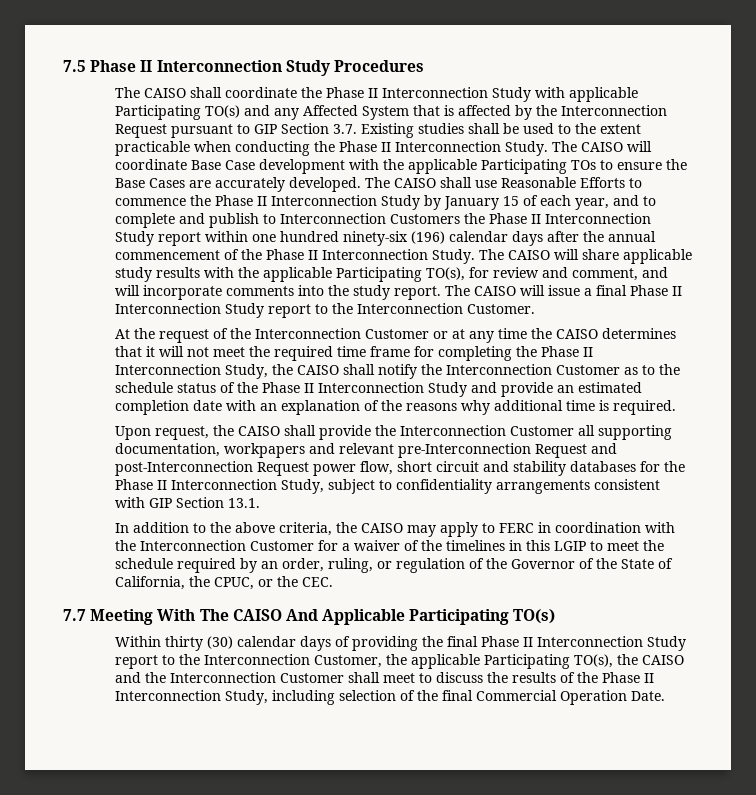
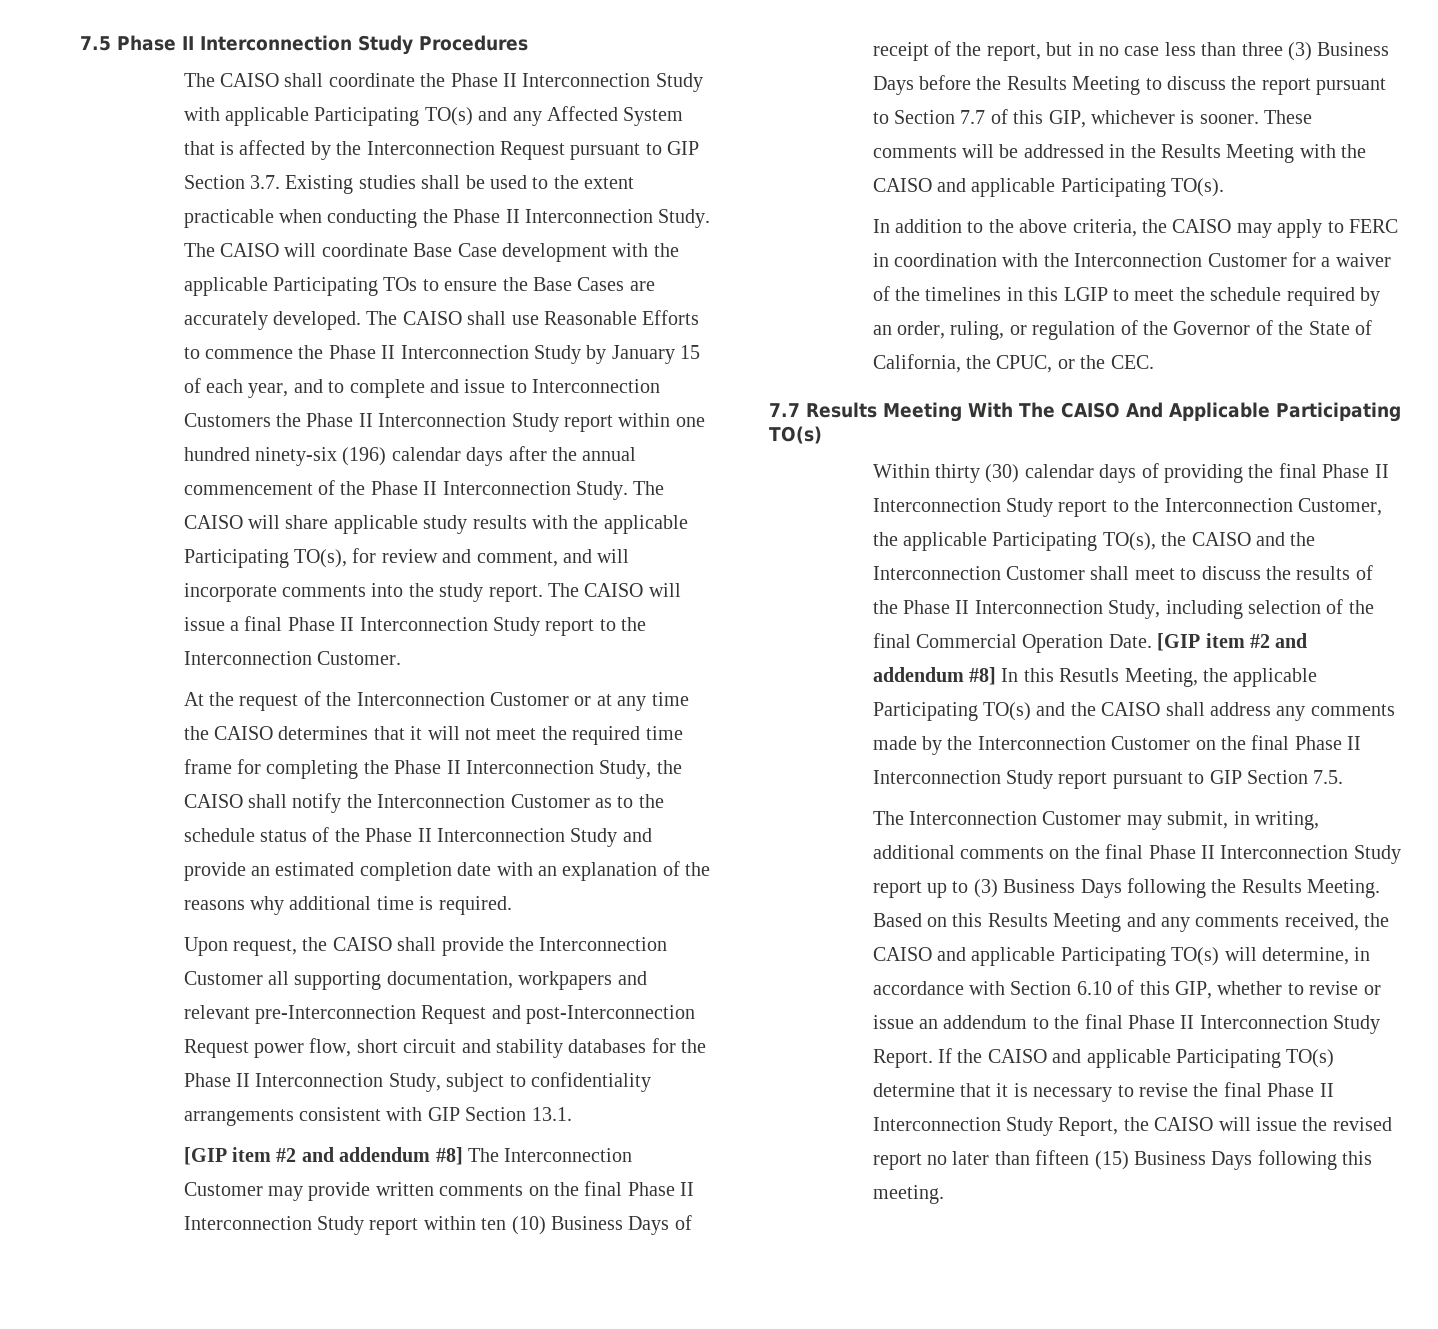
- The CAISO shall use Reasonable Efforts to commence the Phase II Interconnection Study by January 15 of each year, and to complete and publish to Interconnection Customers the Phase II Interconnection Study report within one hundred ninety-six (196) calendar days after the annual commencement of the Phase II Interconnection Study.
+ The CAISO shall use Reasonable Efforts to commence the Phase II Interconnection Study by January 15 of each year, and to complete and issue to Interconnection Customers the Phase II Interconnection Study report within one hundred ninety-six (196) calendar days after the annual commencement of the Phase II Interconnection Study.
+ [GIP item #2 and addendum #8] The Interconnection Customer may provide written comments on the final Phase II Interconnection Study report within ten (10) Business Days of receipt of the report, but in no case less than three (3) Business Days before the Results Meeting to discuss the report pursuant to Section 7.7 of this GIP, whichever is sooner. These comments will be addressed in the Results Meeting with the CAISO and applicable Participating TO(s).
- 7.7 Meeting With The CAISO And Applicable Participating TO(s)
+ 7.7 Results Meeting With The CAISO And Applicable Participating TO(s)
+ [GIP item #2 and addendum #8] In this Resutls Meeting, the applicable Participating TO(s) and the CAISO shall address any comments made by the Interconnection Customer on the final Phase II Interconnection Study report pursuant to GIP Section 7.5.
+ The Interconnection Customer may submit, in writing, additional comments on the final Phase II Interconnection Study report up to (3) Business Days following the Results Meeting. Based on this Results Meeting and any comments received, the CAISO and applicable Participating TO(s) will determine, in accordance with Section 6.10 of this GIP, whether to revise or issue an addendum to the final Phase II Interconnection Study Report. If the CAISO and applicable Participating TO(s) determine that it is necessary to revise the final Phase II Interconnection Study Report, the CAISO will issue the revised report no later than fifteen (15) Business Days following this meeting.

